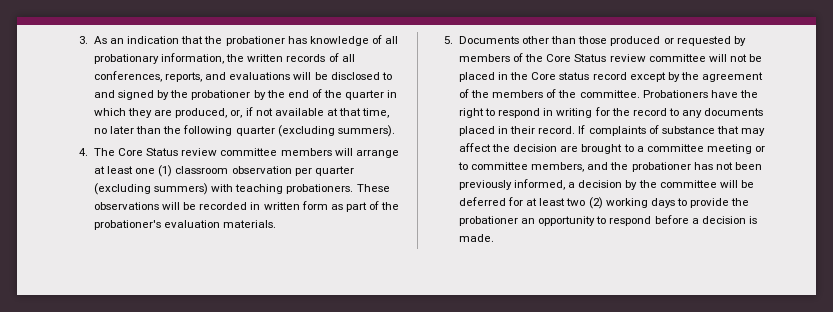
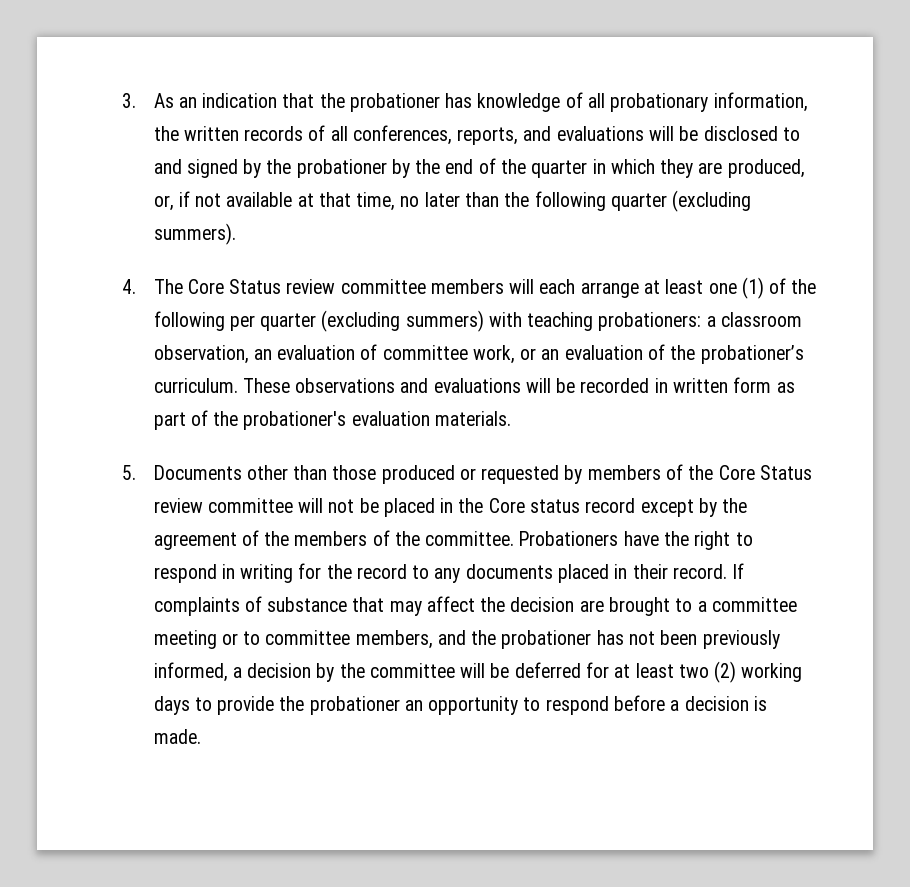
- 4. The Core Status review committee members will arrange at least one (1) classroom observation per quarter (excluding summers) with teaching probationers. These observations will be recorded in written form as part of the probationer's evaluation materials.
+ 4. The Core Status review committee members will each arrange at least one (1) of the following per quarter (excluding summers) with teaching probationers: a classroom observation, an evaluation of committee work, or an evaluation of the probationer’s curriculum. These observations and evaluations will be recorded in written form as part of the probationer's evaluation materials.

